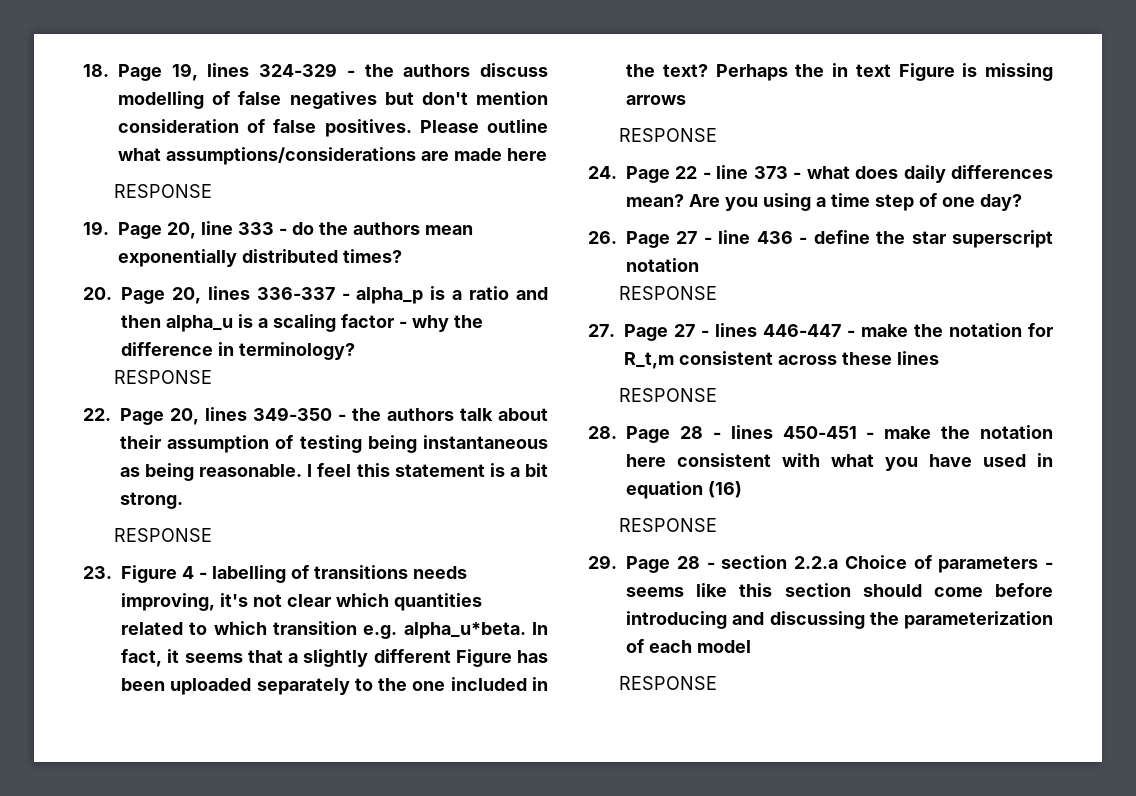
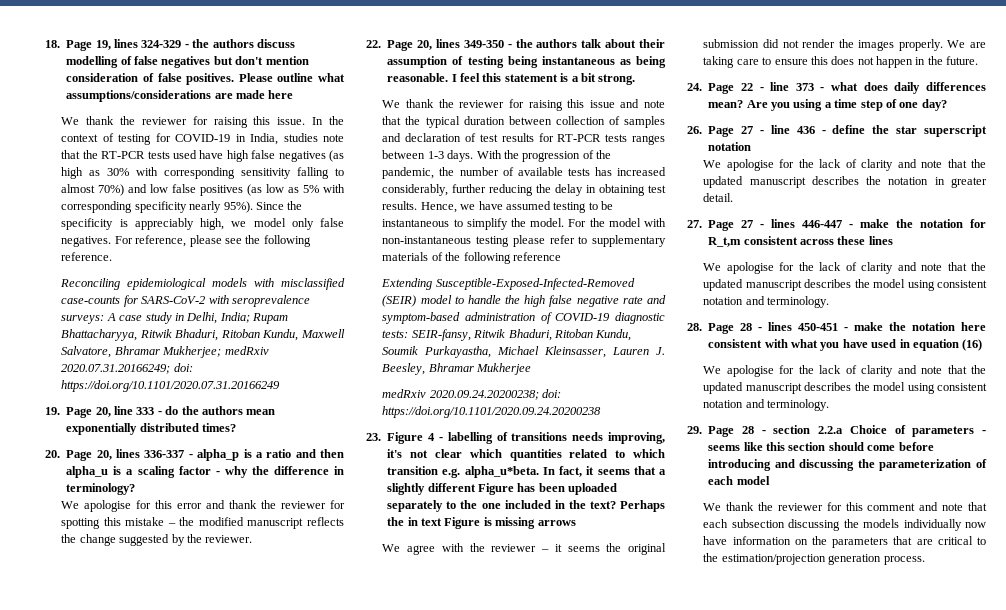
  Please outline what assumptions/considerations are made here
- RESPONSE
+ We thank the reviewer for raising this issue. In the context of testing for COVID-19 in India, studies note that the RT-PCR tests used have high false negatives (as high as 30% with corresponding sensitivity falling to almost 70%) and low false positives (as low as 5% with corresponding specificity nearly 95%). Since the specificity is appreciably high, we model only false negatives. For reference, please see the following reference.
+ Reconciling epidemiological models with misclassified case-counts for SARS-CoV-2 with seroprevalence surveys: A case study in Delhi, India; Rupam Bhattacharyya, Ritwik Bhaduri, Ritoban Kundu, Maxwell Salvatore, Bhramar Mukherjee; medRxiv 2020.07.31.20166249; doi: https://doi.org/10.1101/2020.07.31.20166249
  20. Page 20, lines 336-337 - alpha_p is a ratio and then alpha_u is a scaling factor - why the difference in terminology?
- RESPONSE
+ We apologise for this error and thank the reviewer for spotting this mistake – the modified manuscript reflects the change suggested by the reviewer.
  I feel this statement is a bit strong.
- RESPONSE
+ We thank the reviewer for raising this issue and note that the typical duration between collection of samples and declaration of test results for RT-PCR tests ranges between 1-3 days. With the progression of the pandemic, the number of available tests has increased considerably, further reducing the delay in obtaining test results. Hence, we have assumed testing to be instantaneous to simplify the model. For the model with non-instantaneous testing please refer to supplementary materials of the following reference
+ Extending Susceptible-Exposed-Infected-Removed (SEIR) model to handle the high false negative rate and symptom-based administration of COVID-19 diagnostic tests: SEIR-fansy, Ritwik Bhaduri, Ritoban Kundu, Soumik Purkayastha, Michael Kleinsasser, Lauren J. Beesley, Bhramar Mukherjee
+ medRxiv 2020.09.24.20200238; doi: https://doi.org/10.1101/2020.09.24.20200238
  Perhaps the in text Figure is missing arrows
- RESPONSE
+ We agree with the reviewer – it seems the original submission did not render the images properly. We are taking care to ensure this does not happen in the future.
  26. Page 27 - line 436 - define the star superscript notation
- RESPONSE
+ We apologise for the lack of clarity and note that the updated manuscript describes the notation in greater detail.
  27. Page 27 - lines 446-447 - make the notation for R_t,m consistent across these lines
- RESPONSE
+ We apologise for the lack of clarity and note that the updated manuscript describes the model using consistent notation and terminology.
  28. Page 28 - lines 450-451 - make the notation here consistent with what you have used in equation (16)
- RESPONSE
+ We apologise for the lack of clarity and note that the updated manuscript describes the model using consistent notation and terminology.
  29. Page 28 - section 2.2.a Choice of parameters - seems like this section should come before introducing and discussing the parameterization of each model
- RESPONSE
+ We thank the reviewer for this comment and note that each subsection discussing the models individually now have information on the parameters that are critical to the estimation/projection generation process.

